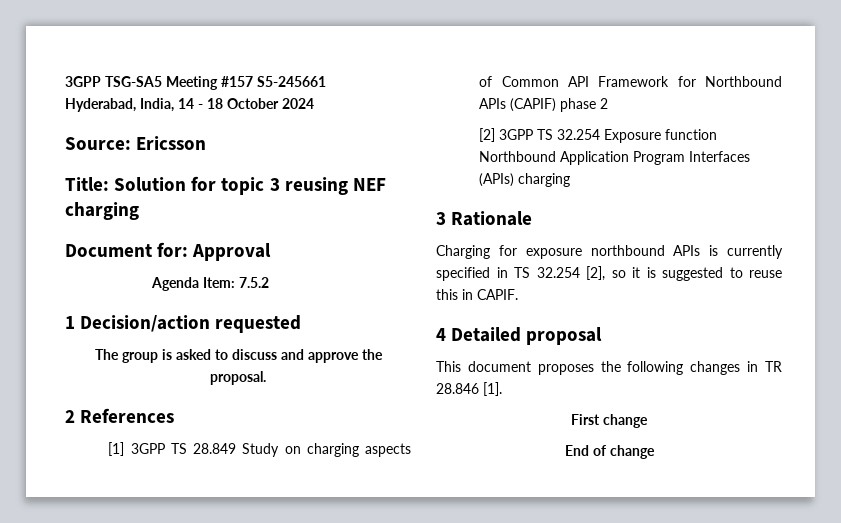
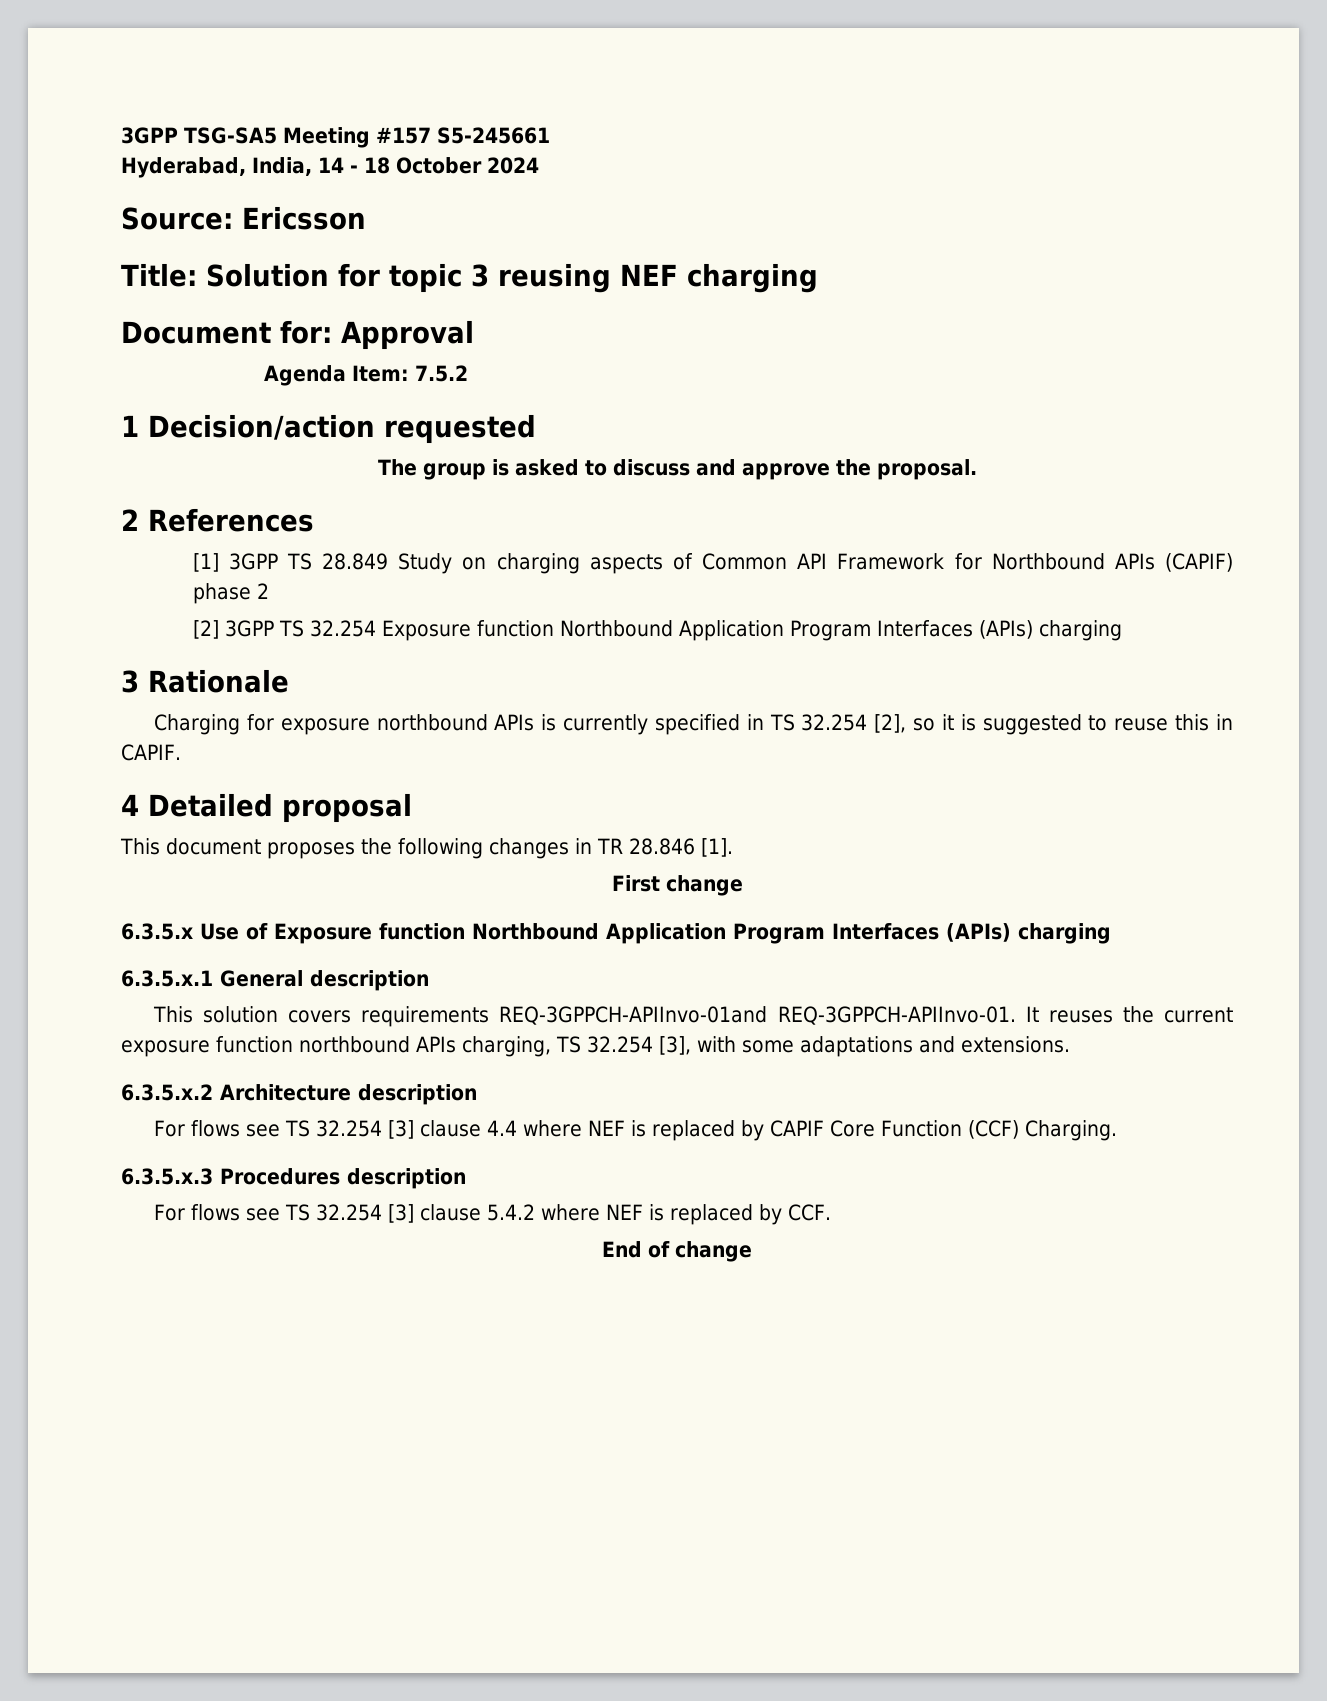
+ 6.3.5.x Use of Exposure function Northbound Application Program Interfaces (APIs) charging
+ 6.3.5.x.1 General description
+ This solution covers requirements REQ-3GPPCH-APIInvo-01and REQ-3GPPCH-APIInvo-01. It reuses the current exposure function northbound APIs charging, TS 32.254 [3], with some adaptations and extensions.
+ 6.3.5.x.2 Architecture description
+ For flows see TS 32.254 [3] clause 4.4 where NEF is replaced by CAPIF Core Function (CCF) Charging.
+ 6.3.5.x.3 Procedures description
+ For flows see TS 32.254 [3] clause 5.4.2 where NEF is replaced by CCF.

